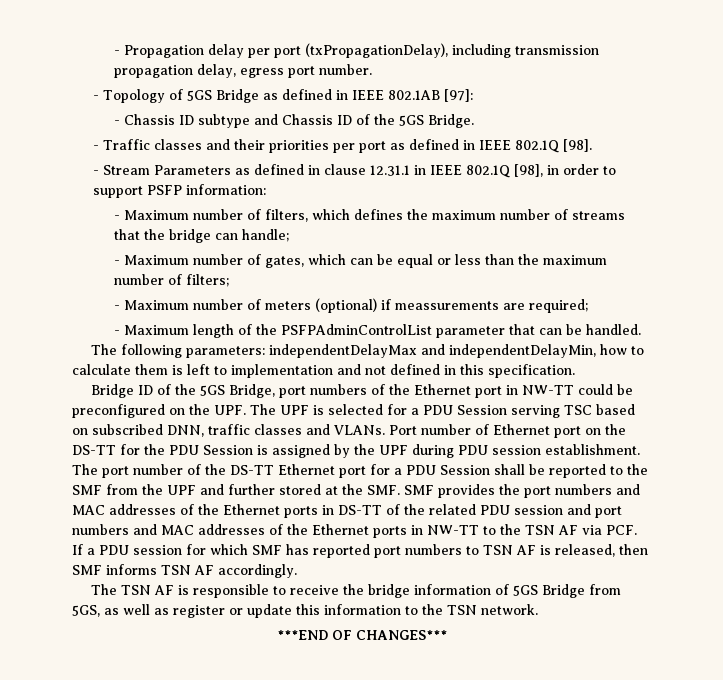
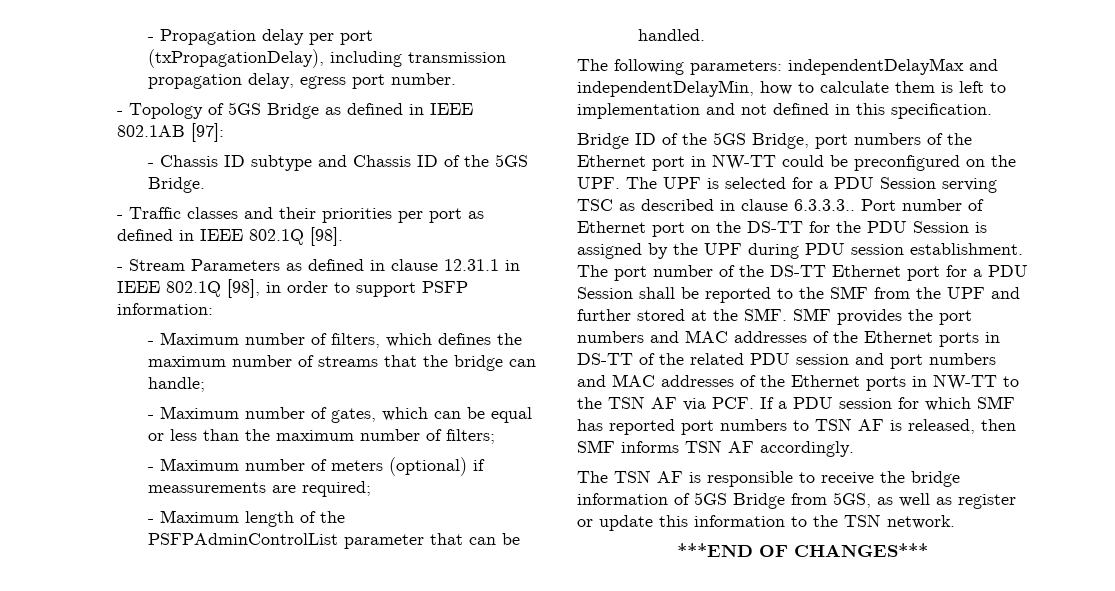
- Bridge ID of the 5GS Bridge, port numbers of the Ethernet port in NW-TT could be preconfigured on the UPF. The UPF is selected for a PDU Session serving TSC based on subscribed DNN, traffic classes and VLANs.
+ Bridge ID of the 5GS Bridge, port numbers of the Ethernet port in NW-TT could be preconfigured on the UPF. The UPF is selected for a PDU Session serving TSC as described in clause 6.3.3.3..

